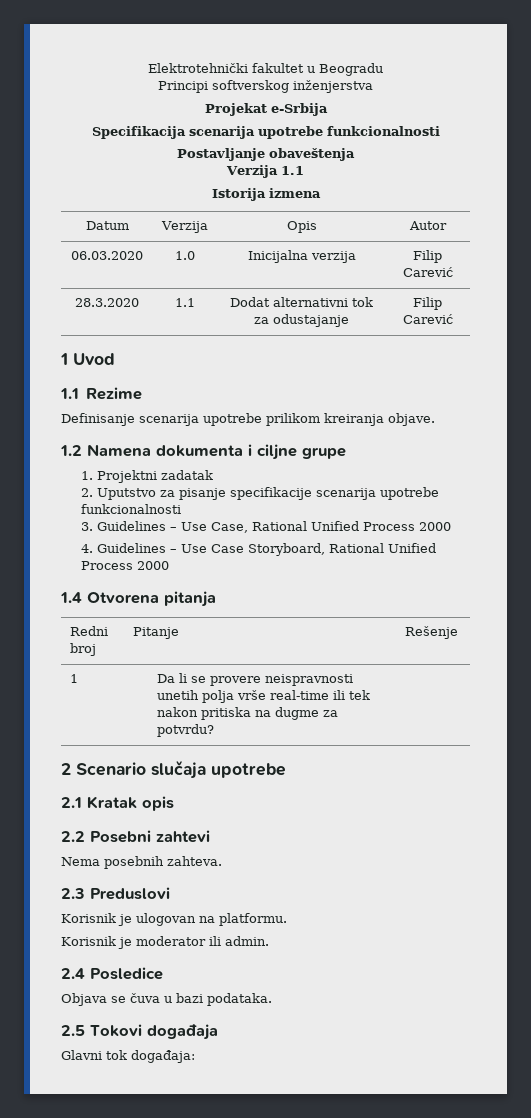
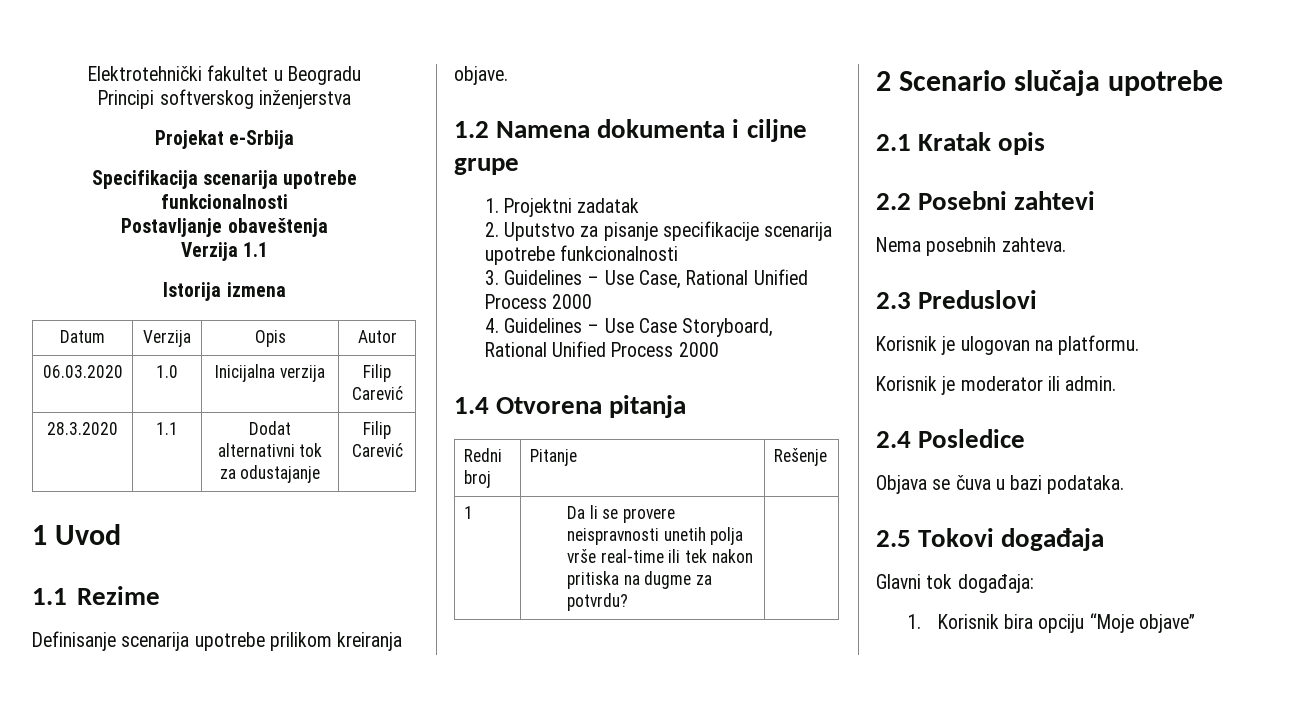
+ 1. Korisnik bira opciju “Moje objave”

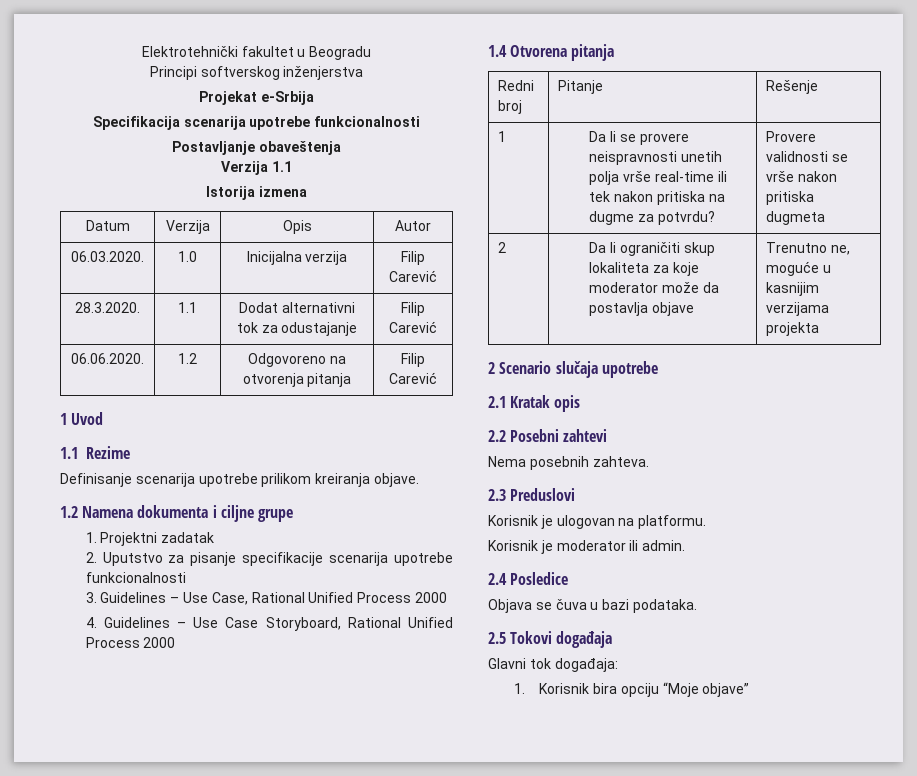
- 06.03.2020 | 1.0 | Inicijalna verzija | Filip Carević
+ 06.03.2020. | 1.0 | Inicijalna verzija | Filip Carević
- 28.3.2020 | 1.1 | Dodat alternativni tok za odustajanje | Filip Carević
+ 28.3.2020. | 1.1 | Dodat alternativni tok za odustajanje | Filip Carević
+ 06.06.2020. | 1.2 | Odgovoreno na otvorenja pitanja | Filip Carević
- 1 | Da li se provere neispravnosti unetih polja vrše real-time ili tek nakon pritiska na dugme za potvrdu? |
+ 1 | Da li se provere neispravnosti unetih polja vrše real-time ili tek nakon pritiska na dugme za potvrdu? | Provere validnosti se vrše nakon pritiska dugmeta
+ 2 | Da li ograničiti skup lokaliteta za koje moderator može da postavlja objave | Trenutno ne, moguće u kasnijim verzijama projekta

